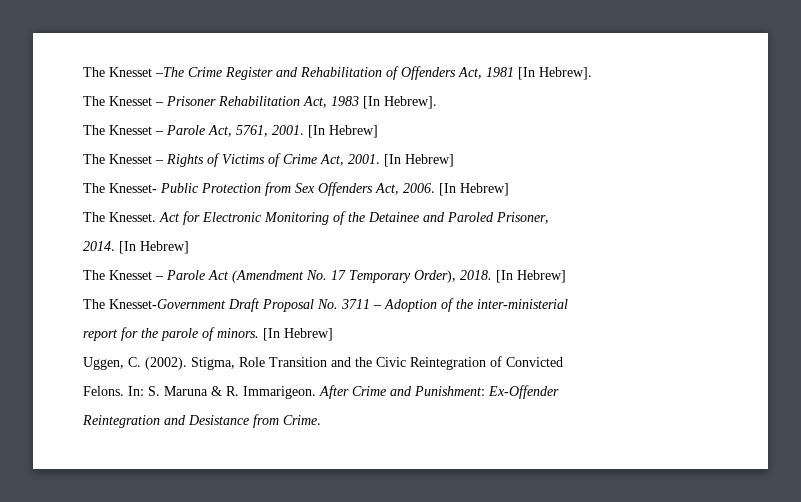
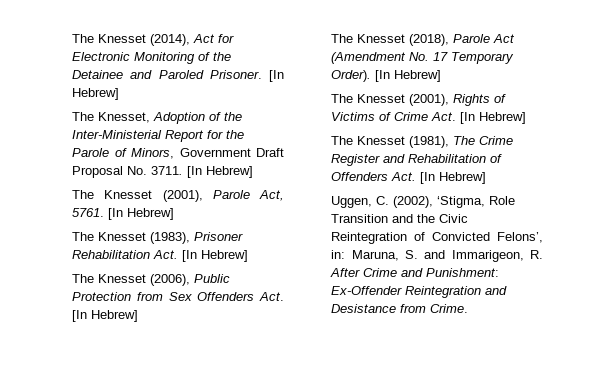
- The Knesset –The Crime Register and Rehabilitation of Offenders Act, 1981 [In Hebrew].
- The Knesset – Prisoner Rehabilitation Act, 1983 [In Hebrew].
- The Knesset – Parole Act, 5761, 2001. [In Hebrew]
- The Knesset – Rights of Victims of Crime Act, 2001. [In Hebrew]
- The Knesset- Public Protection from Sex Offenders Act, 2006. [In Hebrew]
- The Knesset. Act for Electronic Monitoring of the Detainee and Paroled Prisoner,
- 2014. [In Hebrew]
- The Knesset – Parole Act (Amendment No. 17 Temporary Order), 2018. [In Hebrew]
- The Knesset-Government Draft Proposal No. 3711 – Adoption of the inter-ministerial
- report for the parole of minors. [In Hebrew]
+ The Knesset (2014), Act for Electronic Monitoring of the Detainee and Paroled Prisoner. [In Hebrew]
+ The Knesset, Adoption of the Inter-Ministerial Report for the Parole of Minors, Government Draft Proposal No. 3711. [In Hebrew]
+ The Knesset (2001), Parole Act, 5761. [In Hebrew]
+ The Knesset (1983), Prisoner Rehabilitation Act. [In Hebrew]
+ The Knesset (2006), Public Protection from Sex Offenders Act. [In Hebrew]
+ The Knesset (2018), Parole Act (Amendment No. 17 Temporary Order). [In Hebrew]
+ The Knesset (2001), Rights of Victims of Crime Act. [In Hebrew]
+ The Knesset (1981), The Crime Register and Rehabilitation of Offenders Act. [In Hebrew]
- Uggen, C. (2002). Stigma, Role Transition and the Civic Reintegration of Convicted
- Felons. In: S. Maruna & R. Immarigeon. After Crime and Punishment: Ex-Offender
- Reintegration and Desistance from Crime.
+ Uggen, C. (2002), ‘Stigma, Role Transition and the Civic Reintegration of Convicted Felons’, in: Maruna, S. and Immarigeon, R. After Crime and Punishment: Ex-Offender Reintegration and Desistance from Crime.

